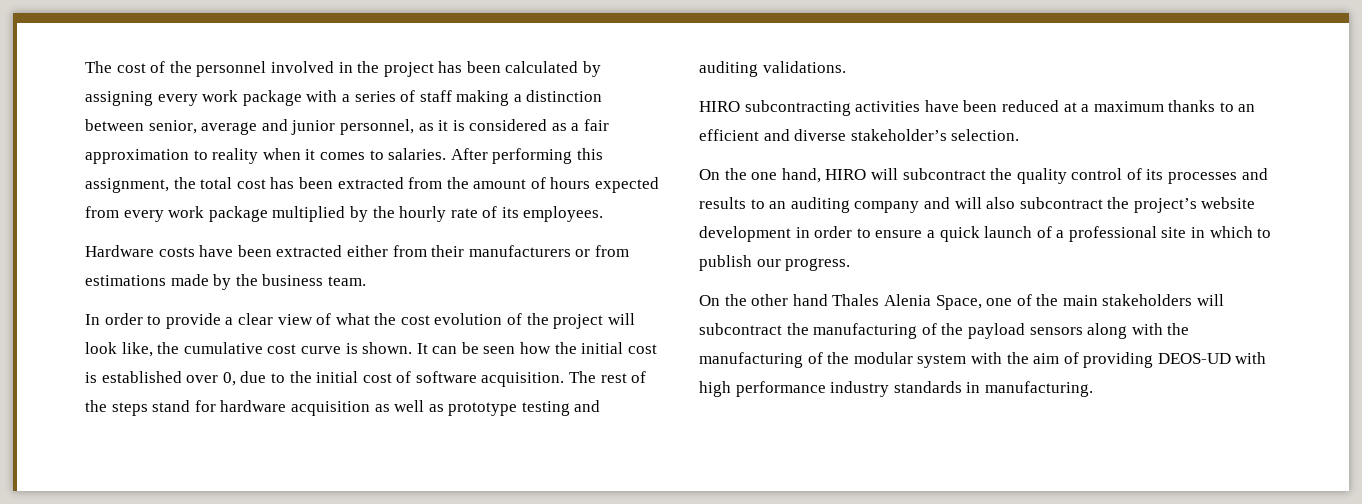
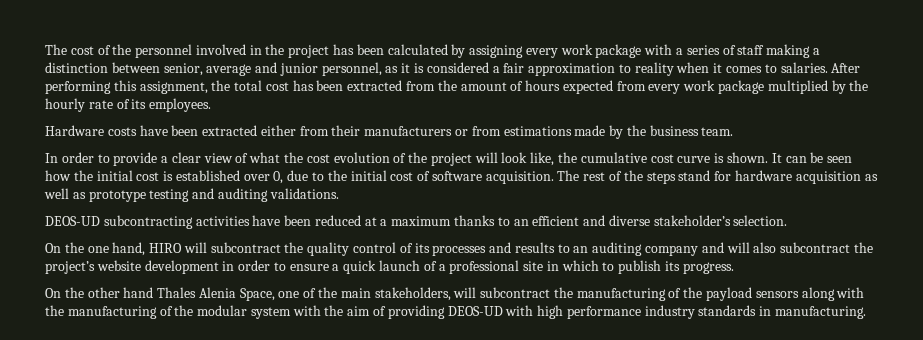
- The cost of the personnel involved in the project has been calculated by assigning every work package with a series of staff making a distinction between senior, average and junior personnel, as it is considered as a fair approximation to reality when it comes to salaries.
+ The cost of the personnel involved in the project has been calculated by assigning every work package with a series of staff making a distinction between senior, average and junior personnel, as it is considered a fair approximation to reality when it comes to salaries.
- HIRO subcontracting activities have been reduced at a maximum thanks to an efficient and diverse stakeholder’s selection.
+ DEOS-UD subcontracting activities have been reduced at a maximum thanks to an efficient and diverse stakeholder’s selection.
- On the one hand, HIRO will subcontract the quality control of its processes and results to an auditing company and will also subcontract the project’s website development in order to ensure a quick launch of a professional site in which to publish our progress.
+ On the one hand, HIRO will subcontract the quality control of its processes and results to an auditing company and will also subcontract the project’s website development in order to ensure a quick launch of a professional site in which to publish its progress.
- On the other hand Thales Alenia Space, one of the main stakeholders will subcontract the manufacturing of the payload sensors along with the manufacturing of the modular system with the aim of providing DEOS-UD with high performance industry standards in manufacturing.
+ On the other hand Thales Alenia Space, one of the main stakeholders, will subcontract the manufacturing of the payload sensors along with the manufacturing of the modular system with the aim of providing DEOS-UD with high performance industry standards in manufacturing.

